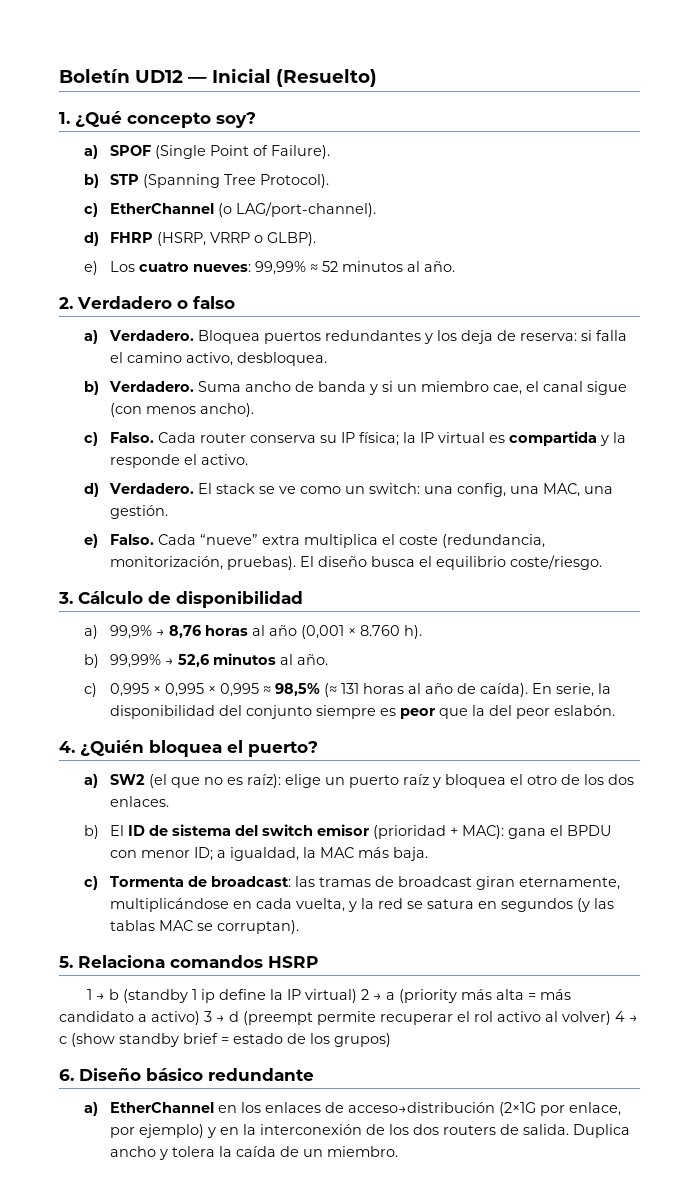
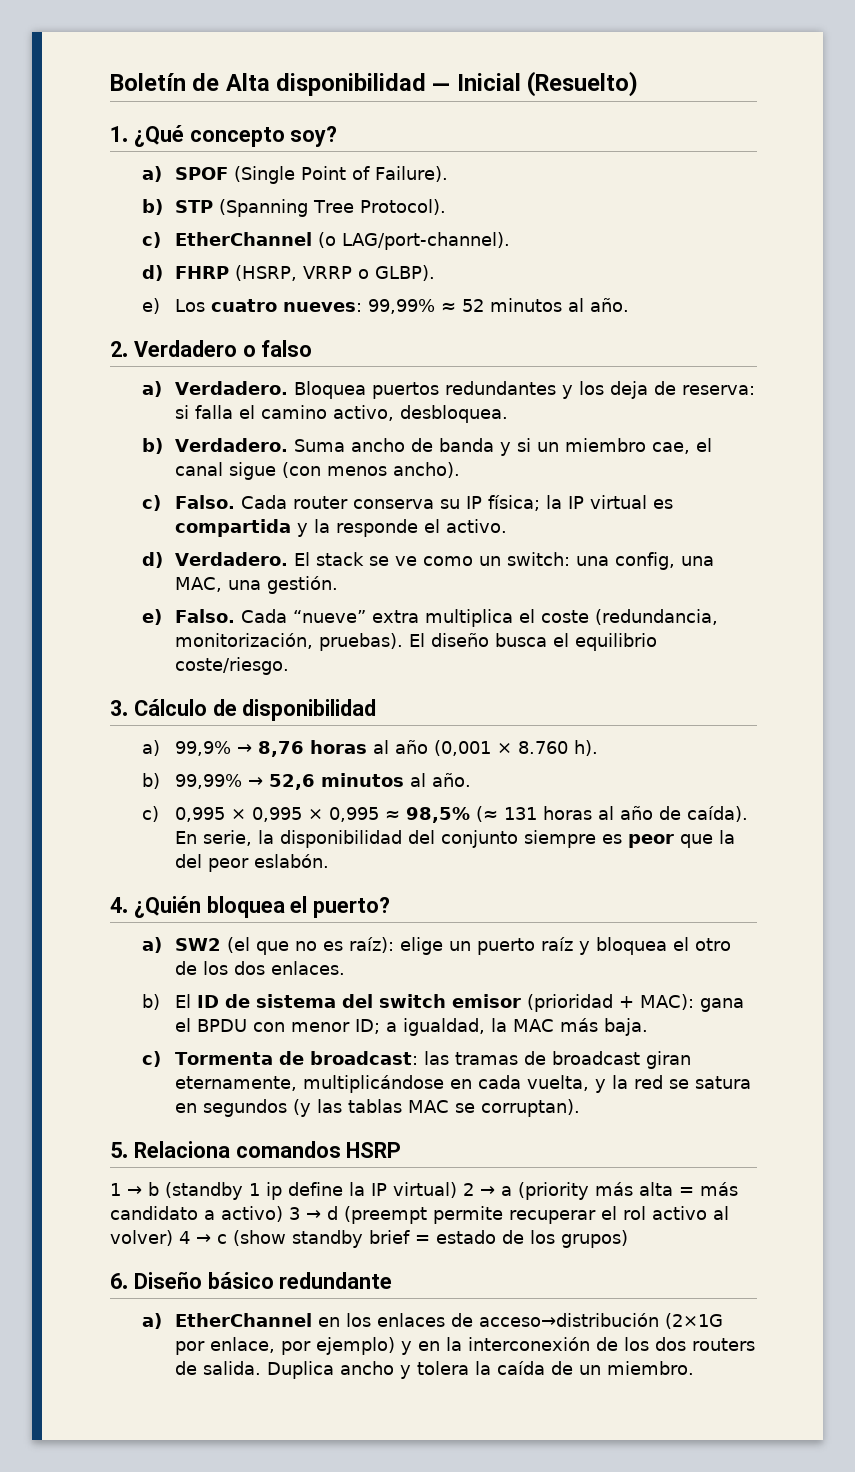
- Boletín UD12 — Inicial (Resuelto)
+ Boletín de Alta disponibilidad — Inicial (Resuelto)

